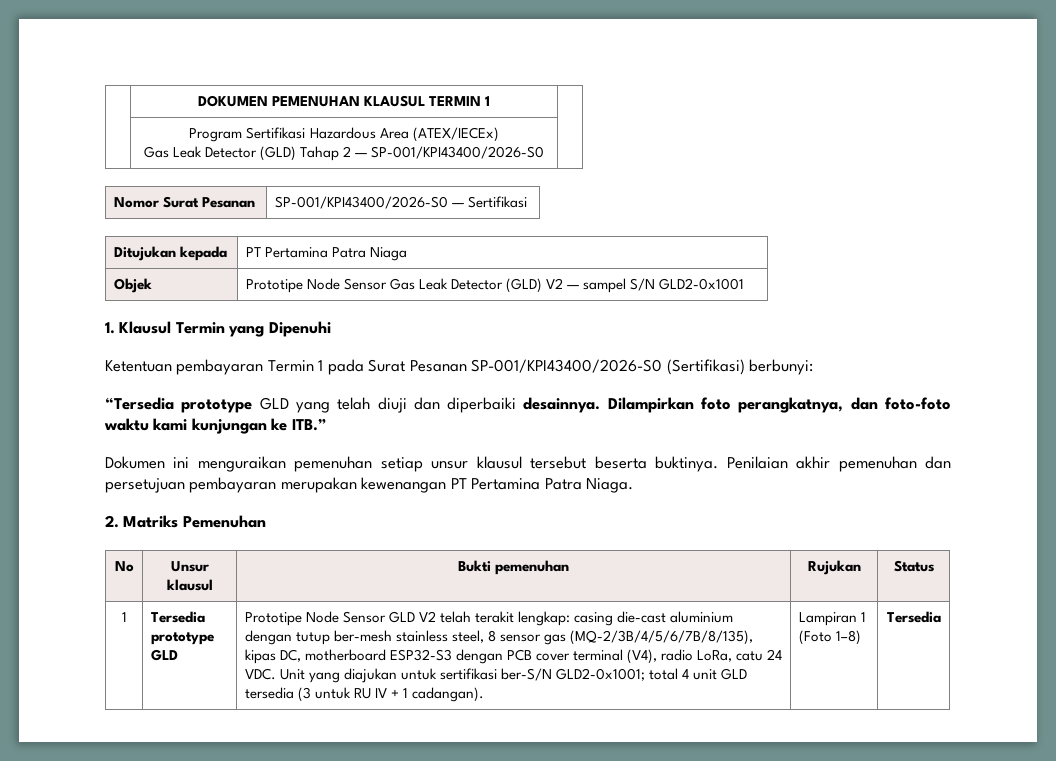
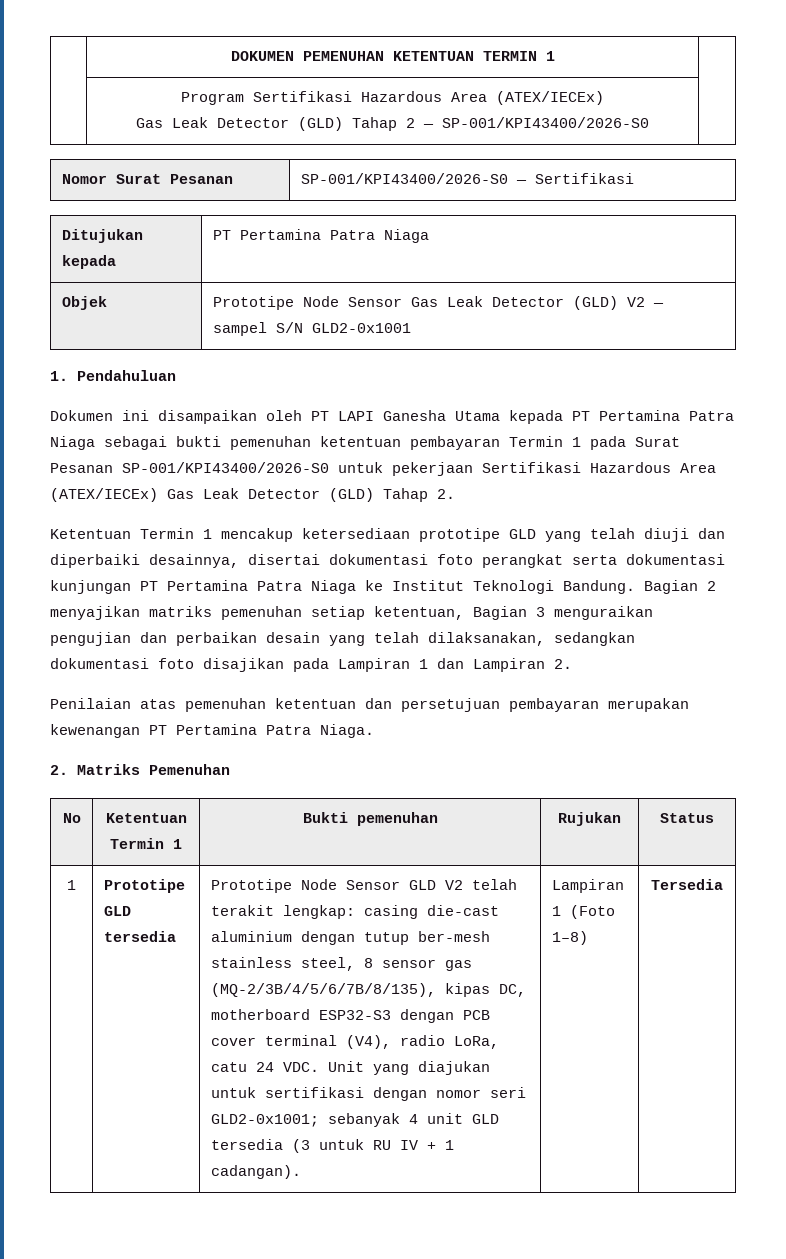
- | DOKUMEN PEMENUHAN KLAUSUL TERMIN 1 |
+ | DOKUMEN PEMENUHAN KETENTUAN TERMIN 1 |
- 1. Klausul Termin yang Dipenuhi
- Ketentuan pembayaran Termin 1 pada Surat Pesanan SP-001/KPI43400/2026-S0 (Sertifikasi) berbunyi:
- “Tersedia prototype GLD yang telah diuji dan diperbaiki desainnya. Dilampirkan foto perangkatnya, dan foto-foto waktu kami kunjungan ke ITB.”
- Dokumen ini menguraikan pemenuhan setiap unsur klausul tersebut beserta buktinya. Penilaian akhir pemenuhan dan persetujuan pembayaran merupakan kewenangan PT Pertamina Patra Niaga.
+ 1. Pendahuluan
+ Dokumen ini disampaikan oleh PT LAPI Ganesha Utama kepada PT Pertamina Patra Niaga sebagai bukti pemenuhan ketentuan pembayaran Termin 1 pada Surat Pesanan SP-001/KPI43400/2026-S0 untuk pekerjaan Sertifikasi Hazardous Area (ATEX/IECEx) Gas Leak Detector (GLD) Tahap 2.
+ Ketentuan Termin 1 mencakup ketersediaan prototipe GLD yang telah diuji dan diperbaiki desainnya, disertai dokumentasi foto perangkat serta dokumentasi kunjungan PT Pertamina Patra Niaga ke Institut Teknologi Bandung. Bagian 2 menyajikan matriks pemenuhan setiap ketentuan, Bagian 3 menguraikan pengujian dan perbaikan desain yang telah dilaksanakan, sedangkan dokumentasi foto disajikan pada Lampiran 1 dan Lampiran 2.
+ Penilaian atas pemenuhan ketentuan dan persetujuan pembayaran merupakan kewenangan PT Pertamina Patra Niaga.
- No | Unsur klausul | Bukti pemenuhan | Rujukan | Status
+ No | Ketentuan Termin 1 | Bukti pemenuhan | Rujukan | Status
- Tersedia prototype GLD
+ Prototipe GLD tersedia
- Prototipe Node Sensor GLD V2 telah terakit lengkap: casing die-cast aluminium dengan tutup ber-mesh stainless steel, 8 sensor gas (MQ-2/3B/4/5/6/7B/8/135), kipas DC, motherboard ESP32-S3 dengan PCB cover terminal (V4), radio LoRa, catu 24 VDC. Unit yang diajukan untuk sertifikasi ber-S/N GLD2-0x1001; total 4 unit GLD tersedia (3 untuk RU IV + 1 cadangan).
+ Prototipe Node Sensor GLD V2 telah terakit lengkap: casing die-cast aluminium dengan tutup ber-mesh stainless steel, 8 sensor gas (MQ-2/3B/4/5/6/7B/8/135), kipas DC, motherboard ESP32-S3 dengan PCB cover terminal (V4), radio LoRa, catu 24 VDC. Unit yang diajukan untuk sertifikasi dengan nomor seri GLD2-0x1001; sebanyak 4 unit GLD tersedia (3 untuk RU IV + 1 cadangan).

